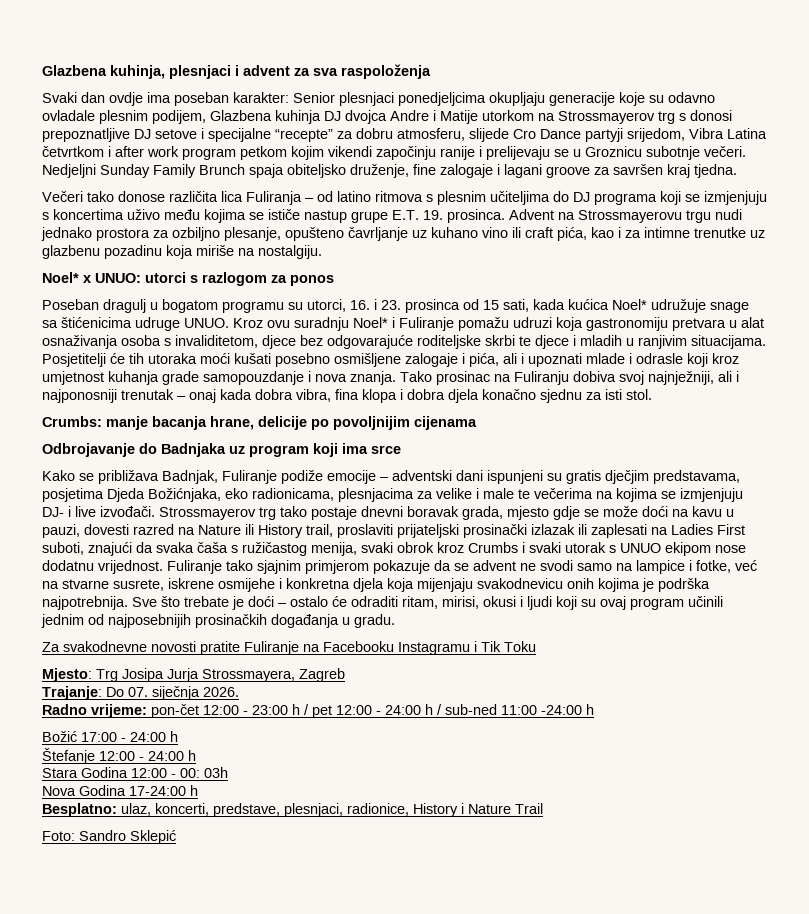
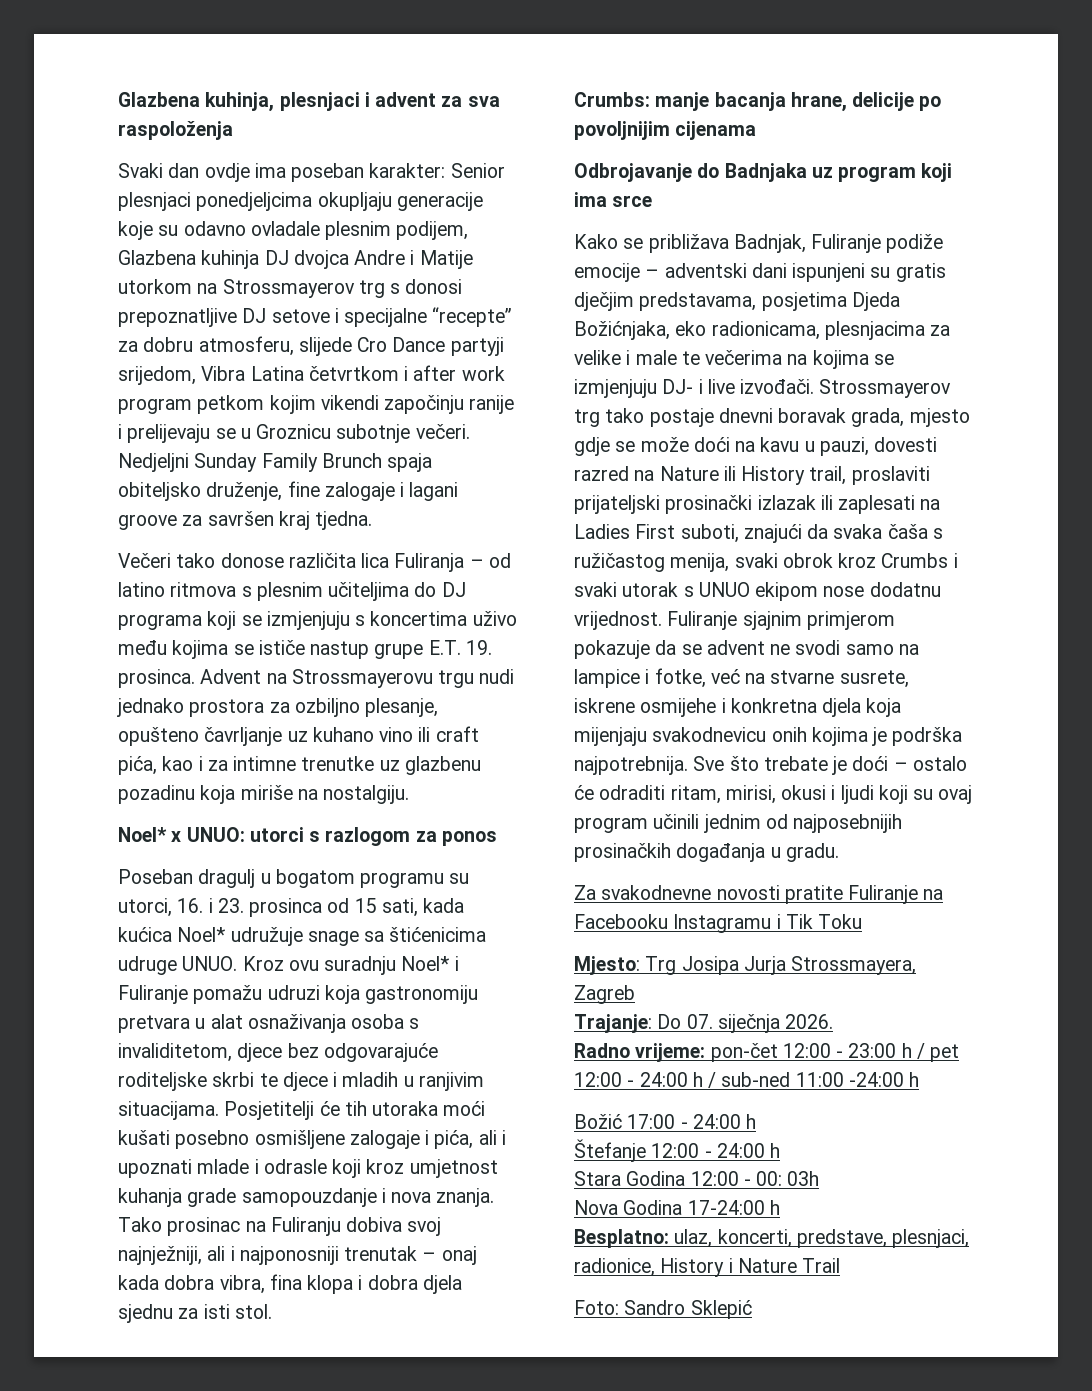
- Tako prosinac na Fuliranju dobiva svoj najnježniji, ali i najponosniji trenutak – onaj kada dobra vibra, fina klopa i dobra djela konačno sjednu za isti stol.
+ Tako prosinac na Fuliranju dobiva svoj najnježniji, ali i najponosniji trenutak – onaj kada dobra vibra, fina klopa i dobra djela sjednu za isti stol.
- Fuliranje tako sjajnim primjerom pokazuje da se advent ne svodi samo na lampice i fotke, već na stvarne susrete, iskrene osmijehe i konkretna djela koja mijenjaju svakodnevicu onih kojima je podrška najpotrebnija.
+ Fuliranje sjajnim primjerom pokazuje da se advent ne svodi samo na lampice i fotke, već na stvarne susrete, iskrene osmijehe i konkretna djela koja mijenjaju svakodnevicu onih kojima je podrška najpotrebnija.

